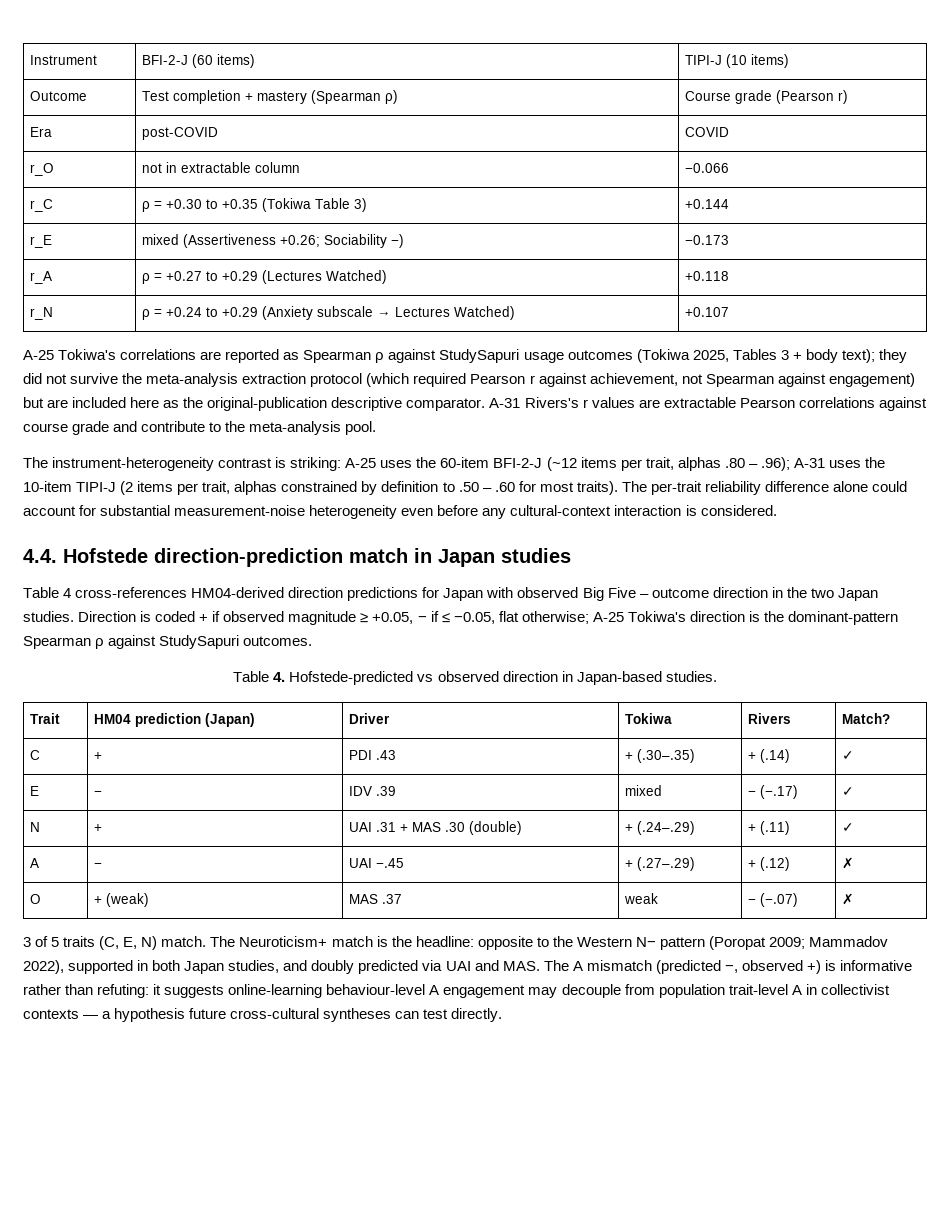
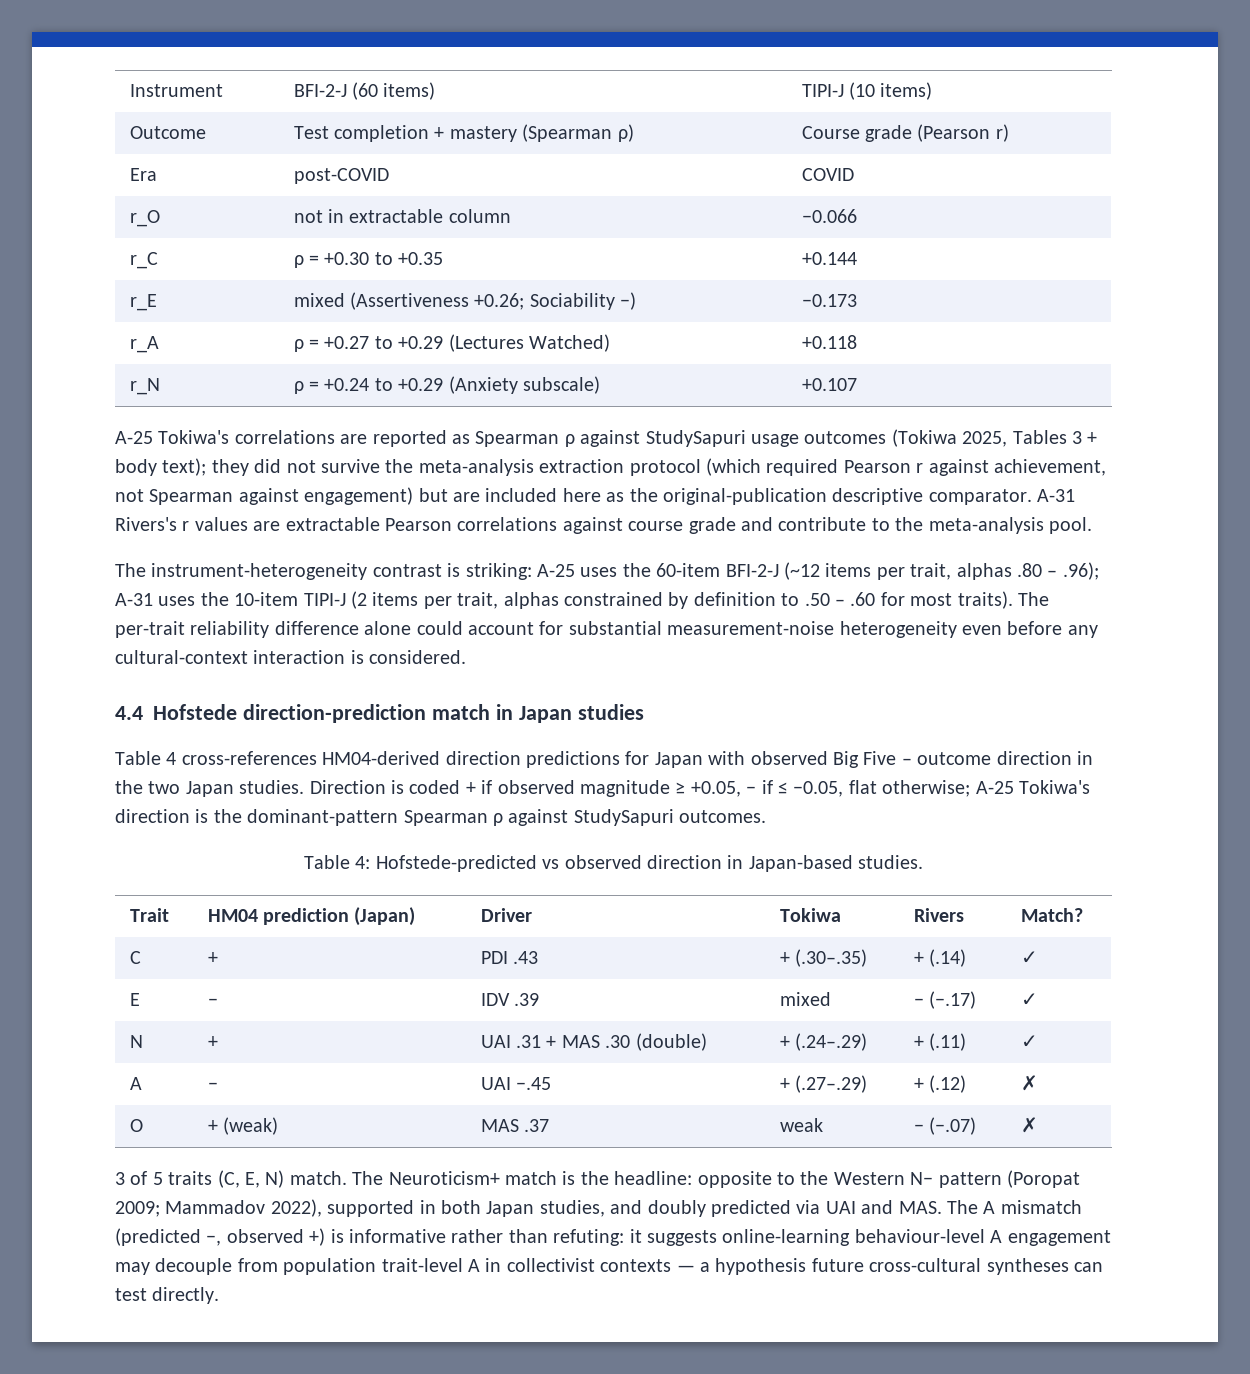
- r_C | ρ = +0.30 to +0.35 (Tokiwa Table 3) | +0.144
+ r_C | ρ = +0.30 to +0.35 | +0.144
- r_N | ρ = +0.24 to +0.29 (Anxiety subscale → Lectures Watched) | +0.107
+ r_N | ρ = +0.24 to +0.29 (Anxiety subscale) | +0.107
- 4.4. Hofstede direction-prediction match in Japan studies
+ 4.4 Hofstede direction-prediction match in Japan studies
- Table 4. Hofstede-predicted vs observed direction in Japan-based studies.
+ Table 4: Hofstede-predicted vs observed direction in Japan-based studies.

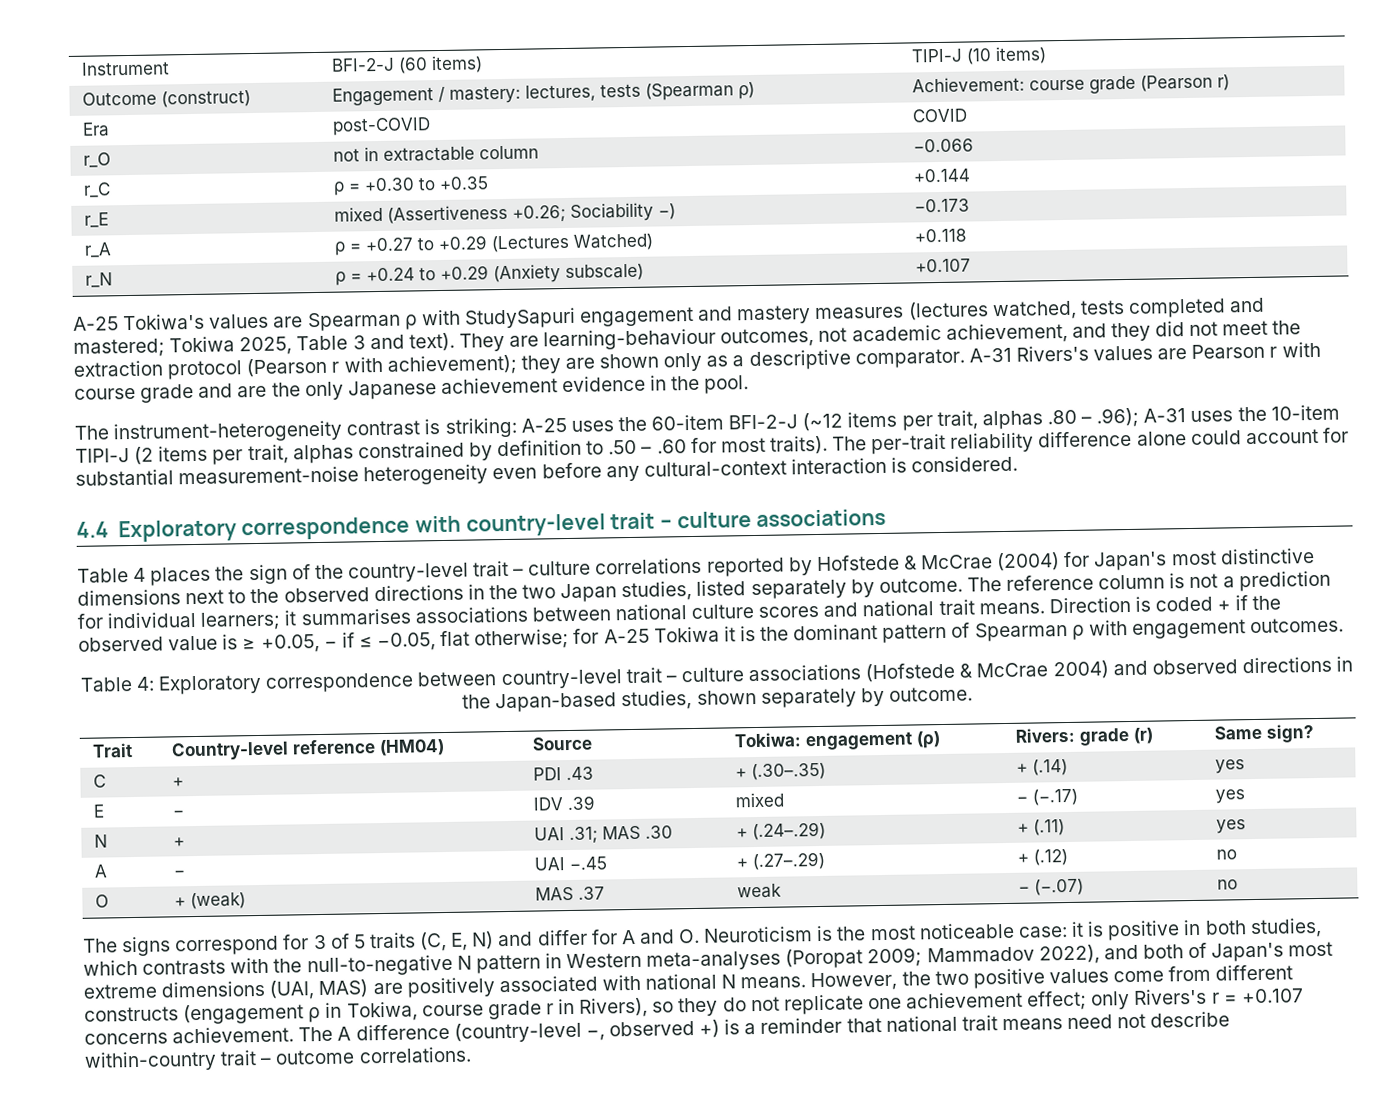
- Outcome | Test completion + mastery (Spearman ρ) | Course grade (Pearson r)
+ Outcome (construct) | Engagement / mastery: lectures, tests (Spearman ρ) | Achievement: course grade (Pearson r)
- A-25 Tokiwa's correlations are reported as Spearman ρ against StudySapuri usage outcomes (Tokiwa 2025, Tables 3 + body text); they did not survive the meta-analysis extraction protocol (which required Pearson r against achievement, not Spearman against engagement) but are included here as the original-publication descriptive comparator.
+ A-25 Tokiwa's values are Spearman ρ with StudySapuri engagement and mastery measures (lectures watched, tests completed and mastered; Tokiwa 2025, Table 3 and text). They are learning-behaviour outcomes, not academic achievement, and they did not meet the extraction protocol (Pearson r with achievement); they are shown only as a descriptive comparator.
- A-31 Rivers's r values are extractable Pearson correlations against course grade and contribute to the meta-analysis pool.
+ A-31 Rivers's values are Pearson r with course grade and are the only Japanese achievement evidence in the pool.
- 4.4 Hofstede direction-prediction match in Japan studies
- Table 4 cross-references HM04-derived direction predictions for Japan with observed Big Five – outcome direction in the two Japan studies.
+ 4.4 Exploratory correspondence with country-level trait – culture associations
+ Table 4 places the sign of the country-level trait – culture correlations reported by Hofstede & McCrae (2004) for Japan's most distinctive dimensions next to the observed directions in the two Japan studies, listed separately by outcome. The reference column is not a prediction for individual learners; it summarises associations between national culture scores and national trait means.
- Direction is coded + if observed magnitude ≥ +0.05, − if ≤ −0.05, flat otherwise; A-25 Tokiwa's direction is the dominant-pattern Spearman ρ against StudySapuri outcomes.
- Table 4: Hofstede-predicted vs observed direction in Japan-based studies.
- Trait | HM04 prediction (Japan) | Driver | Tokiwa | Rivers | Match?
+ Direction is coded + if the observed value is ≥ +0.05, − if ≤ −0.05, flat otherwise; for A-25 Tokiwa it is the dominant pattern of Spearman ρ with engagement outcomes.
+ Table 4: Exploratory correspondence between country-level trait – culture associations (Hofstede & McCrae 2004) and observed directions in the Japan-based studies, shown separately by outcome.
+ Trait | Country-level reference (HM04) | Source | Tokiwa: engagement (ρ) | Rivers: grade (r) | Same sign?
- C | + | PDI .43 | + (.30–.35) | + (.14) | ✓
+ C | + | PDI .43 | + (.30–.35) | + (.14) | yes
- E | − | IDV .39 | mixed | − (−.17) | ✓
+ E | − | IDV .39 | mixed | − (−.17) | yes
- N | + | UAI .31 + MAS .30 (double) | + (.24–.29) | + (.11) | ✓
+ N | + | UAI .31; MAS .30 | + (.24–.29) | + (.11) | yes
- A | − | UAI −.45 | + (.27–.29) | + (.12) | ✗
+ A | − | UAI −.45 | + (.27–.29) | + (.12) | no
- O | + (weak) | MAS .37 | weak | − (−.07) | ✗
- 3 of 5 traits (C, E, N) match. The Neuroticism+ match is the headline: opposite to the Western N− pattern (Poropat 2009; Mammadov 2022), supported in both Japan studies, and doubly predicted via UAI and MAS. The A mismatch (predicted −, observed +) is informative rather than refuting: it suggests online-learning behaviour-level A engagement may decouple from population trait-level A in collectivist contexts — a hypothesis future cross-cultural syntheses can test directly.
+ O | + (weak) | MAS .37 | weak | − (−.07) | no
+ The signs correspond for 3 of 5 traits (C, E, N) and differ for A and O. Neuroticism is the most noticeable case: it is positive in both studies, which contrasts with the null-to-negative N pattern in Western meta-analyses (Poropat 2009; Mammadov 2022), and both of Japan's most extreme dimensions (UAI, MAS) are positively associated with national N means. However, the two positive values come from different constructs (engagement ρ in Tokiwa, course grade r in Rivers), so they do not replicate one achievement effect; only Rivers's r = +0.107 concerns achievement. The A difference (country-level −, observed +) is a reminder that national trait means need not describe within-country trait – outcome correlations.

